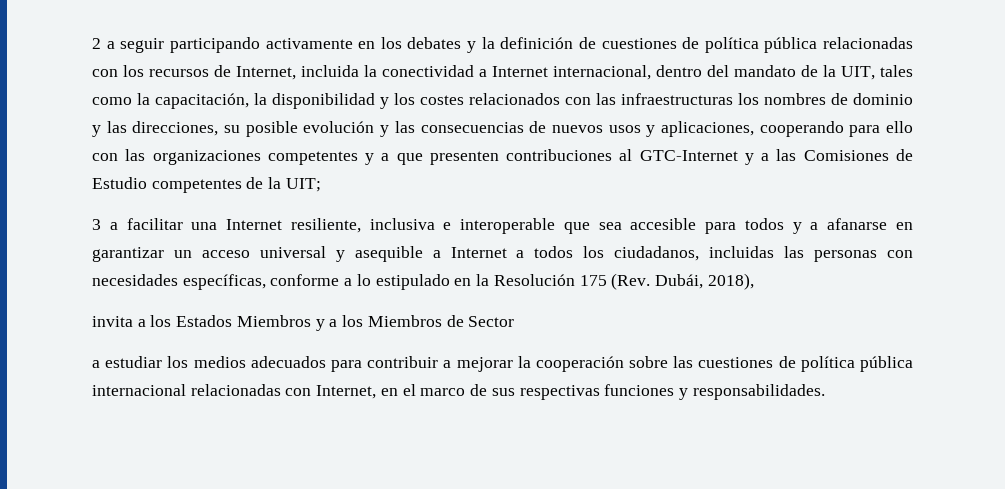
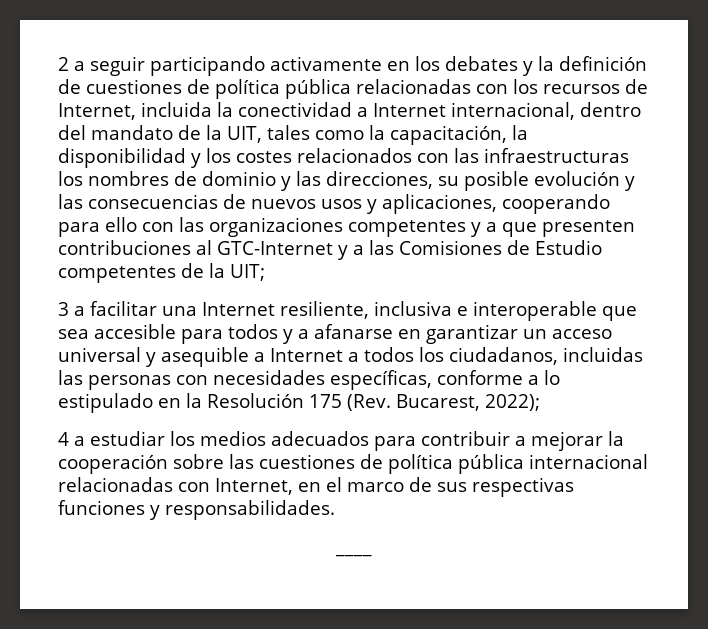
- 3 a facilitar una Internet resiliente, inclusiva e interoperable que sea accesible para todos y a afanarse en garantizar un acceso universal y asequible a Internet a todos los ciudadanos, incluidas las personas con necesidades específicas, conforme a lo estipulado en la Resolución 175 (Rev. Dubái, 2018),
- invita a los Estados Miembros y a los Miembros de Sector
- a estudiar los medios adecuados para contribuir a mejorar la cooperación sobre las cuestiones de política pública internacional relacionadas con Internet, en el marco de sus respectivas funciones y responsabilidades.
+ 3 a facilitar una Internet resiliente, inclusiva e interoperable que sea accesible para todos y a afanarse en garantizar un acceso universal y asequible a Internet a todos los ciudadanos, incluidas las personas con necesidades específicas, conforme a lo estipulado en la Resolución 175 (Rev. Bucarest, 2022);
+ 4 a estudiar los medios adecuados para contribuir a mejorar la cooperación sobre las cuestiones de política pública internacional relacionadas con Internet, en el marco de sus respectivas funciones y responsabilidades.
+ ____

